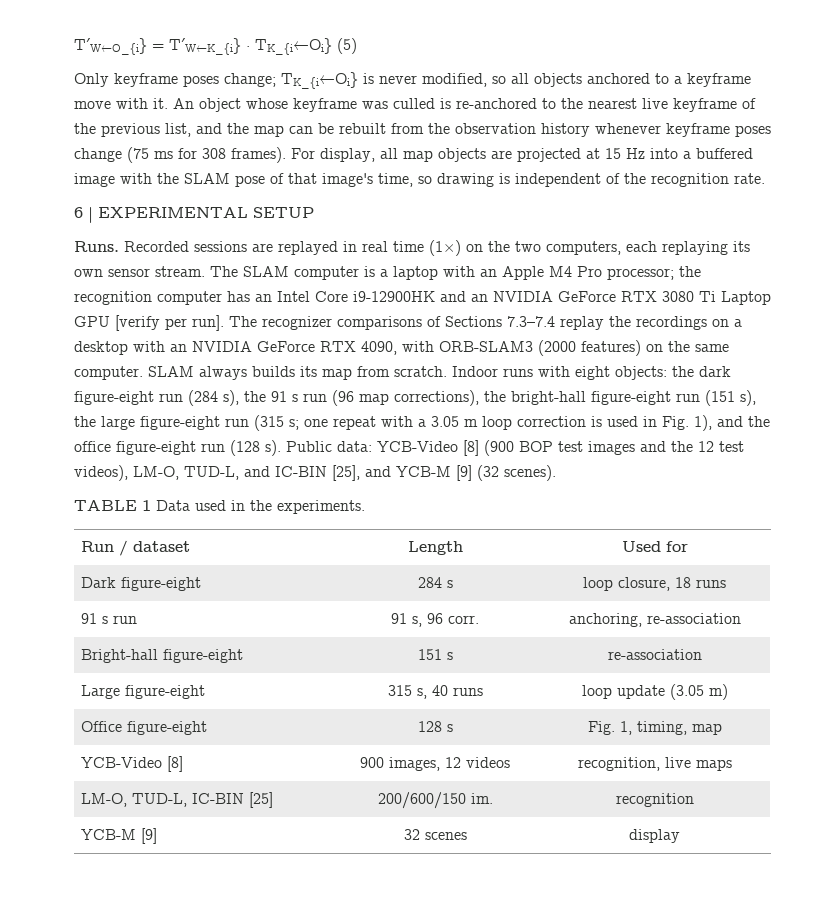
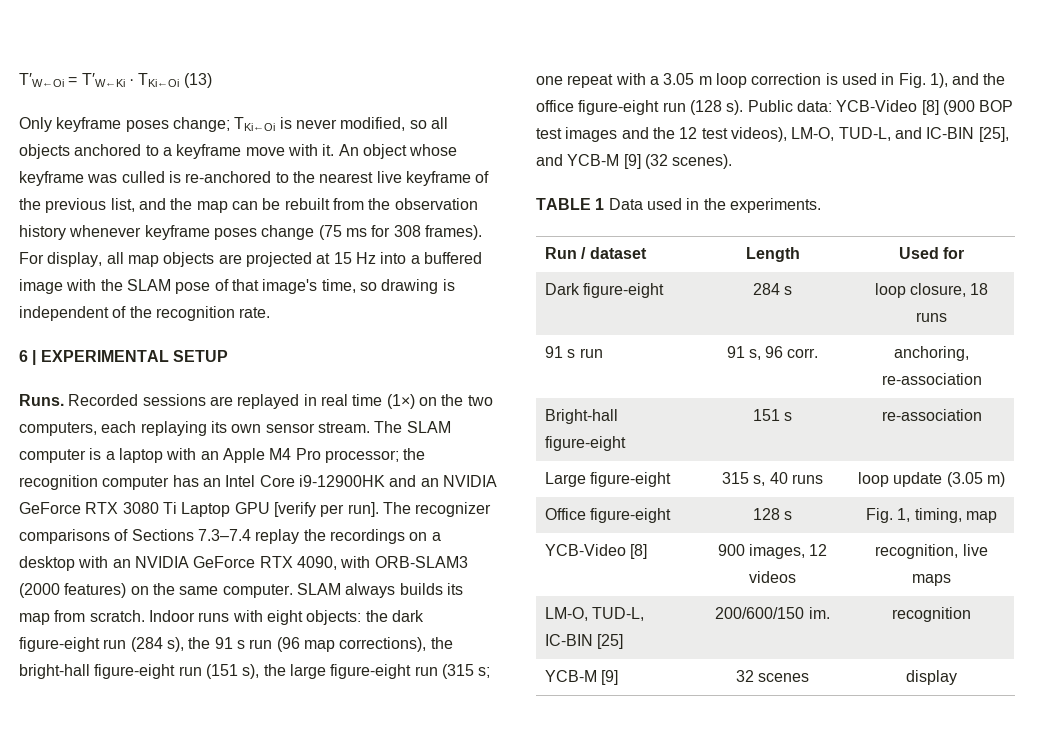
- T′W←O_{i} = T′W←K_{i} · TK_{i←Oi} (5)
+ T′W←Oi = T′W←Ki · TKi←Oi (13)
- Only keyframe poses change; TK_{i←Oi} is never modified, so all objects anchored to a keyframe move with it.
+ Only keyframe poses change; TKi←Oi is never modified, so all objects anchored to a keyframe move with it.

